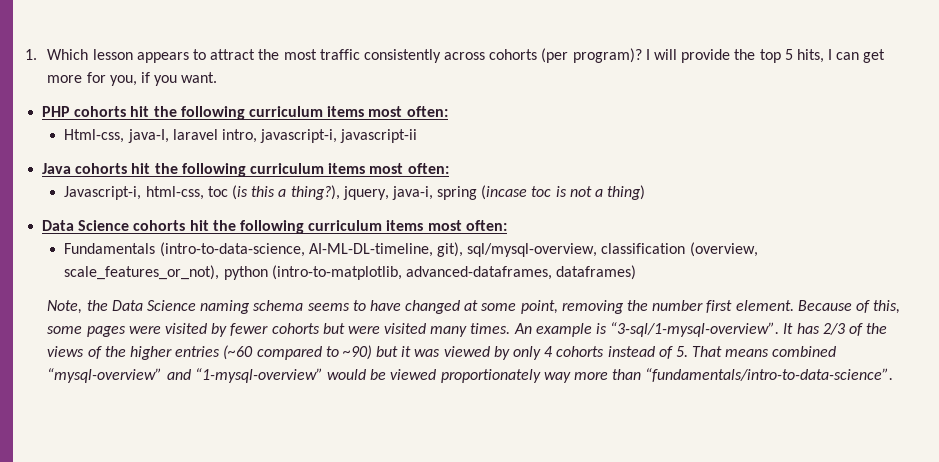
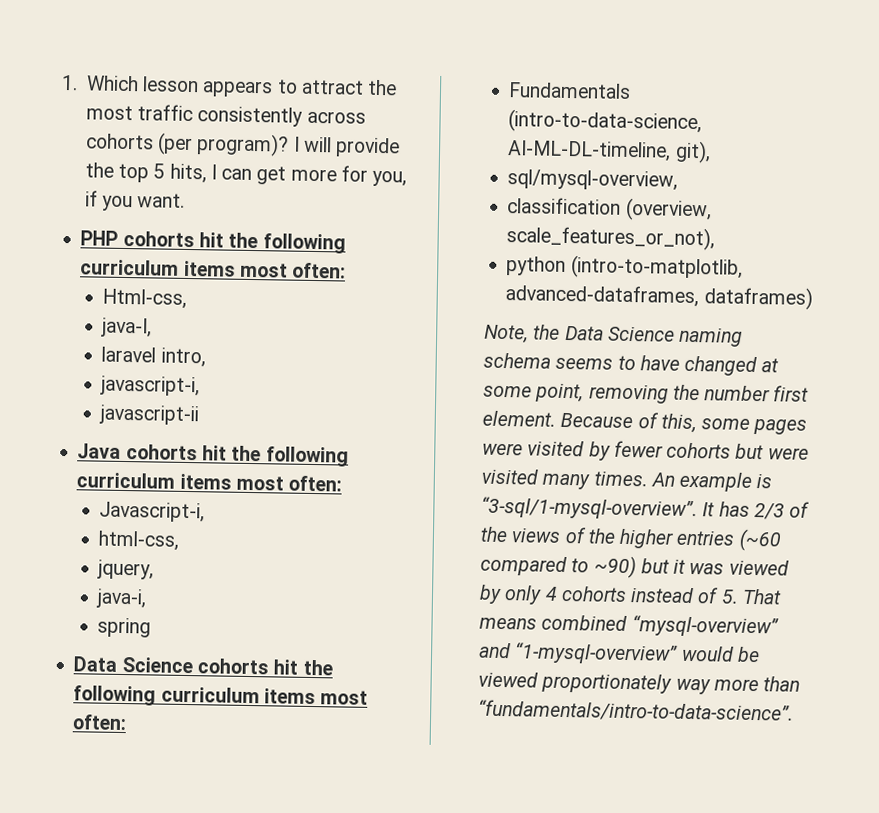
- Html-css, java-I, laravel intro, javascript-i, javascript-ii
+ Html-css,
+ java-I,
+ laravel intro,
+ javascript-i,
+ javascript-ii
- Javascript-i, html-css, toc (is this a thing?), jquery, java-i, spring (incase toc is not a thing)
+ Javascript-i,
+ html-css,
+ jquery,
+ java-i,
+ spring
- Fundamentals (intro-to-data-science, AI-ML-DL-timeline, git), sql/mysql-overview, classification (overview, scale_features_or_not), python (intro-to-matplotlib, advanced-dataframes, dataframes)
+ Fundamentals (intro-to-data-science, AI-ML-DL-timeline, git),
+ sql/mysql-overview,
+ classification (overview, scale_features_or_not),
+ python (intro-to-matplotlib, advanced-dataframes, dataframes)

